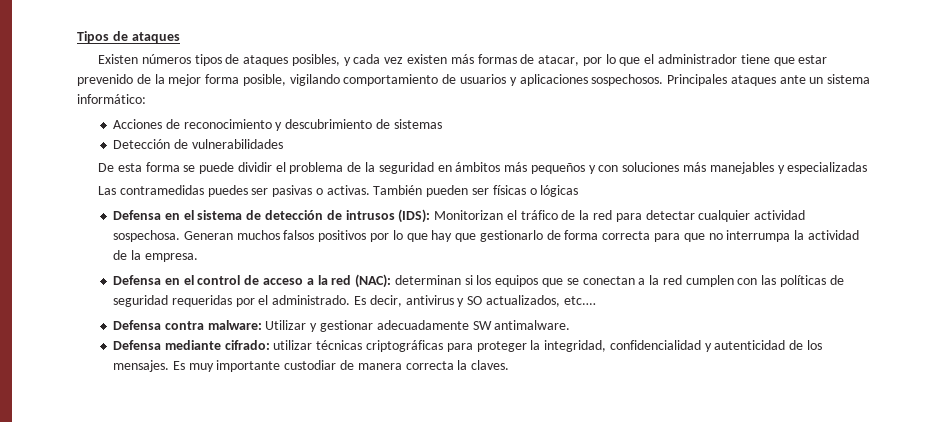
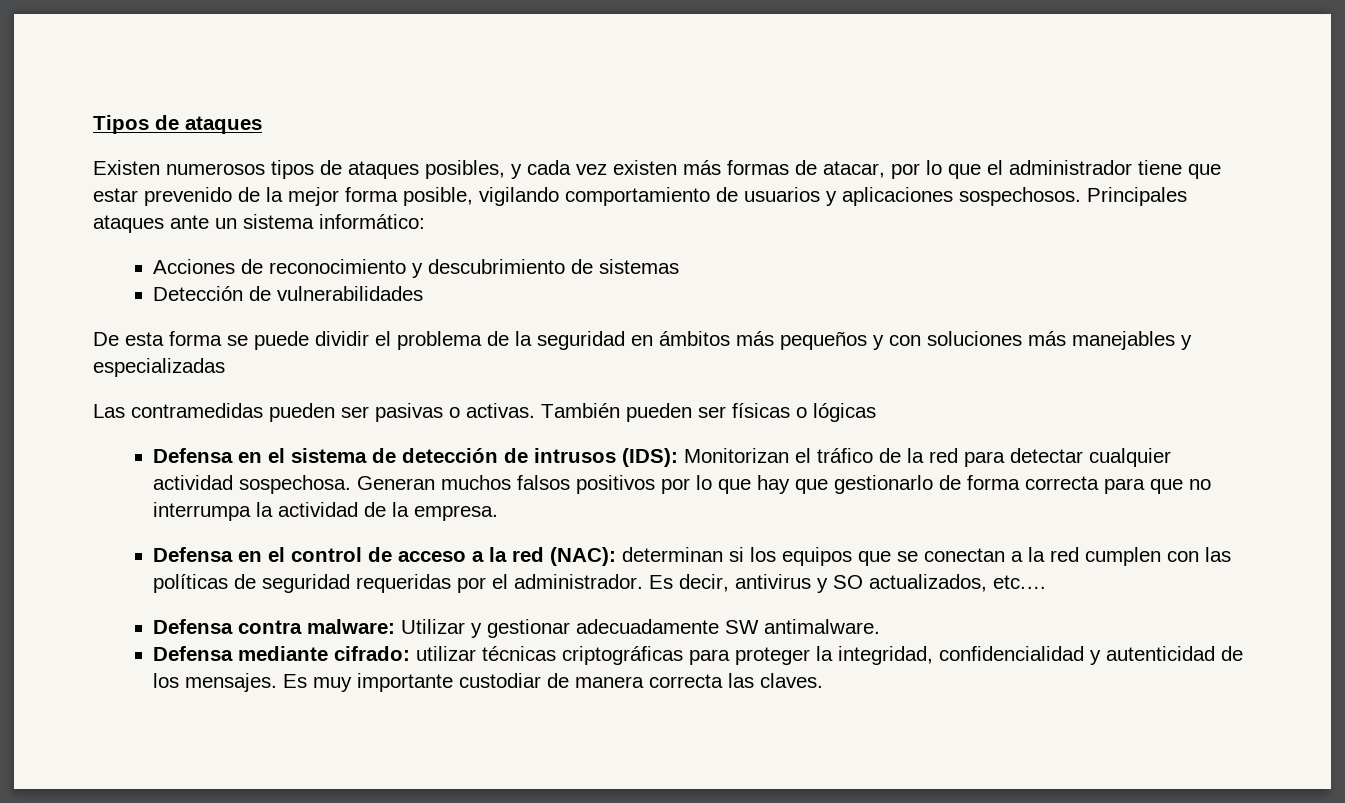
- Existen números tipos de ataques posibles, y cada vez existen más formas de atacar, por lo que el administrador tiene que estar prevenido de la mejor forma posible, vigilando comportamiento de usuarios y aplicaciones sospechosos.
+ Existen numerosos tipos de ataques posibles, y cada vez existen más formas de atacar, por lo que el administrador tiene que estar prevenido de la mejor forma posible, vigilando comportamiento de usuarios y aplicaciones sospechosos.
- Las contramedidas puedes ser pasivas o activas.
+ Las contramedidas pueden ser pasivas o activas.
- Defensa en el control de acceso a la red (NAC): determinan si los equipos que se conectan a la red cumplen con las políticas de seguridad requeridas por el administrado.
+ Defensa en el control de acceso a la red (NAC): determinan si los equipos que se conectan a la red cumplen con las políticas de seguridad requeridas por el administrador.
- Es muy importante custodiar de manera correcta la claves.
+ Es muy importante custodiar de manera correcta las claves.

